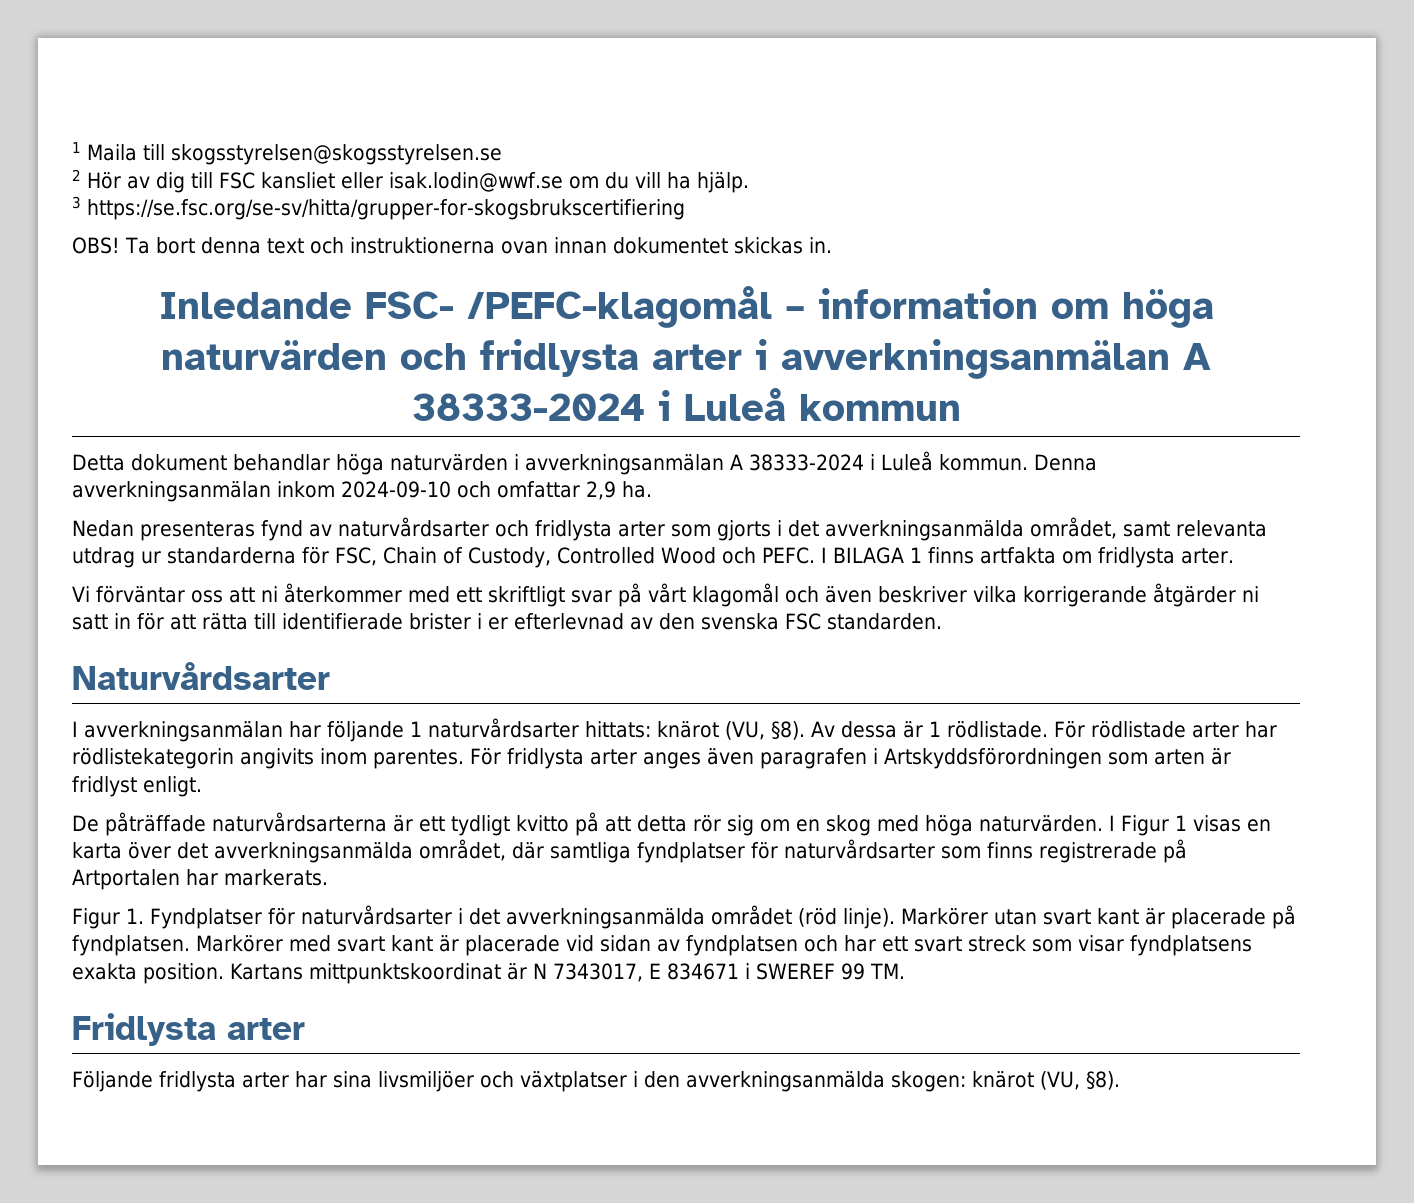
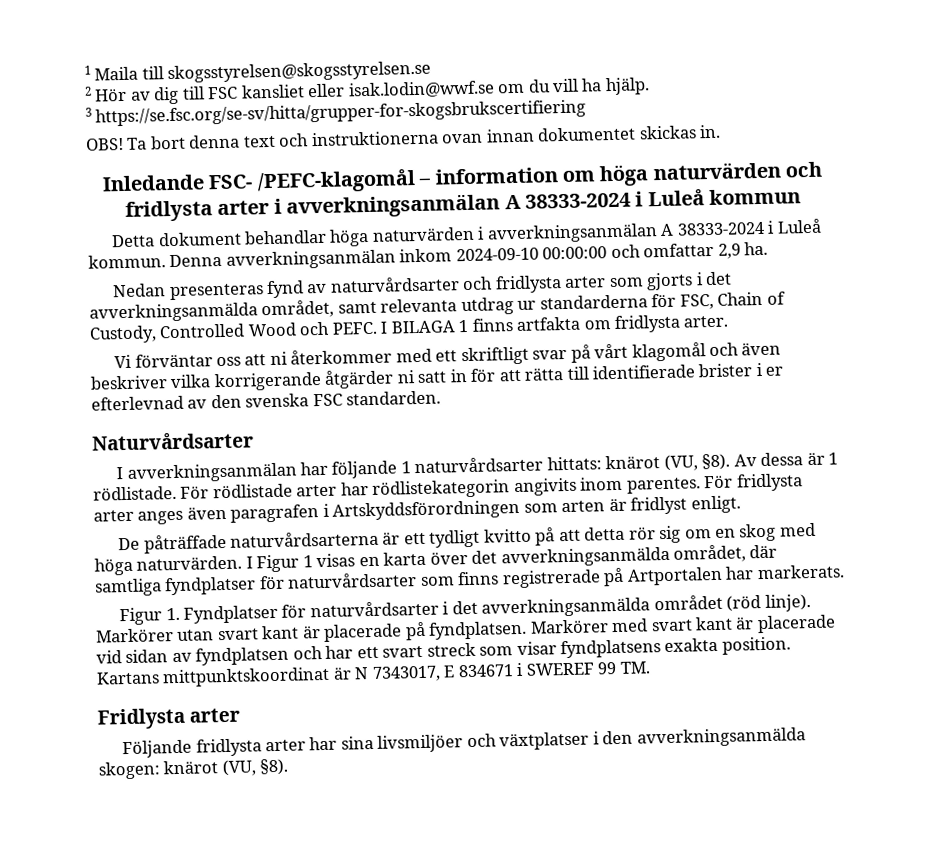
- Denna avverkningsanmälan inkom 2024-09-10 och omfattar 2,9 ha.
+ Denna avverkningsanmälan inkom 2024-09-10 00:00:00 och omfattar 2,9 ha.

